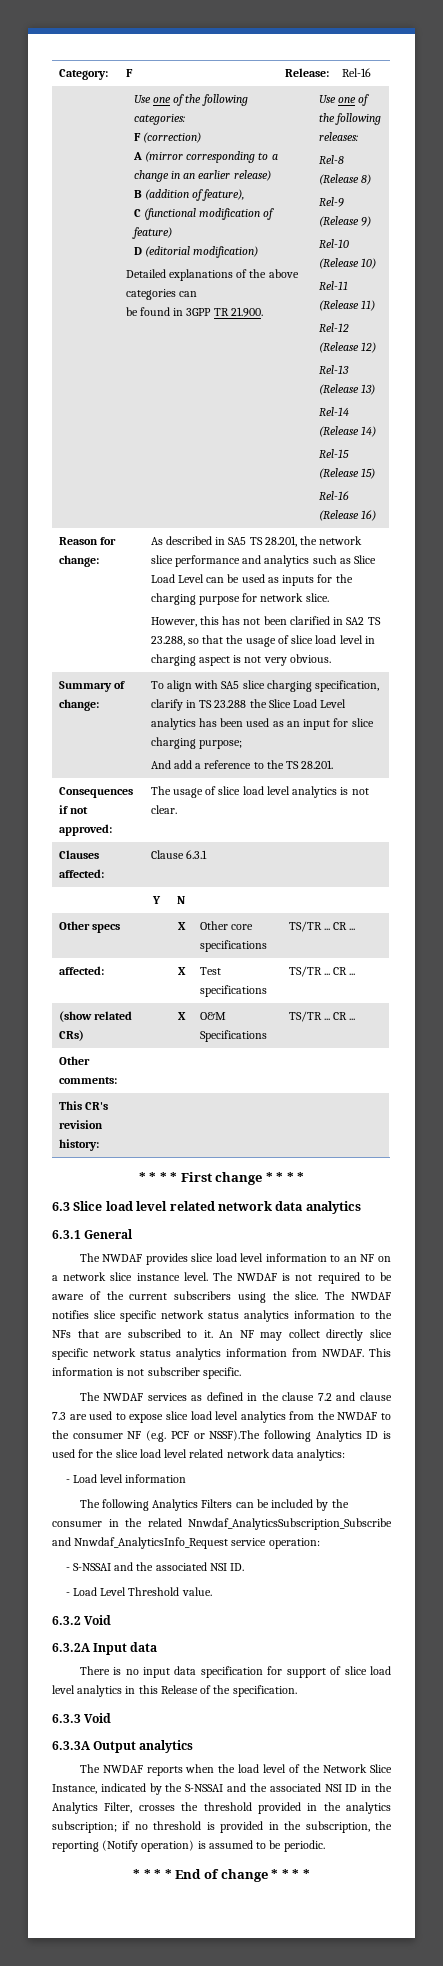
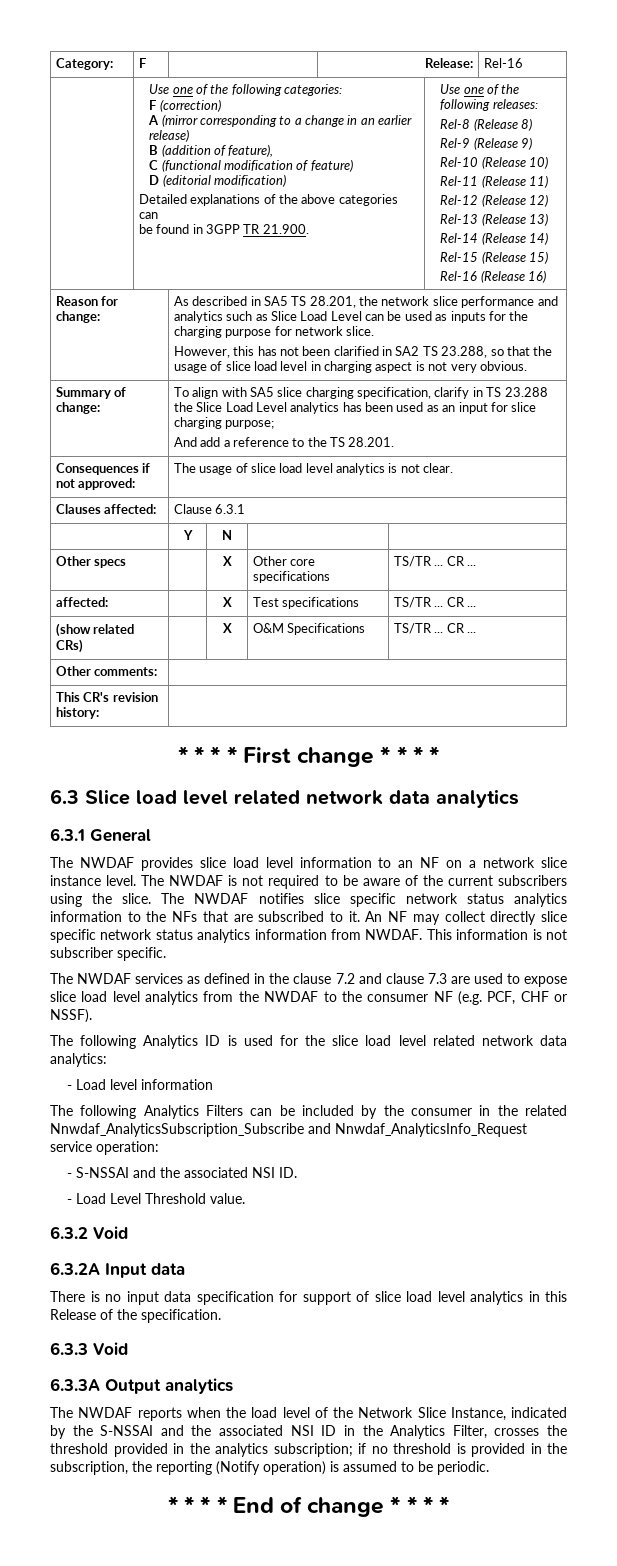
- The NWDAF services as defined in the clause 7.2 and clause 7.3 are used to expose slice load level analytics from the NWDAF to the consumer NF (e.g. PCF or NSSF).The following Analytics ID is used for the slice load level related network data analytics:
+ The NWDAF services as defined in the clause 7.2 and clause 7.3 are used to expose slice load level analytics from the NWDAF to the consumer NF (e.g. PCF, CHF or NSSF).
+ The following Analytics ID is used for the slice load level related network data analytics:

